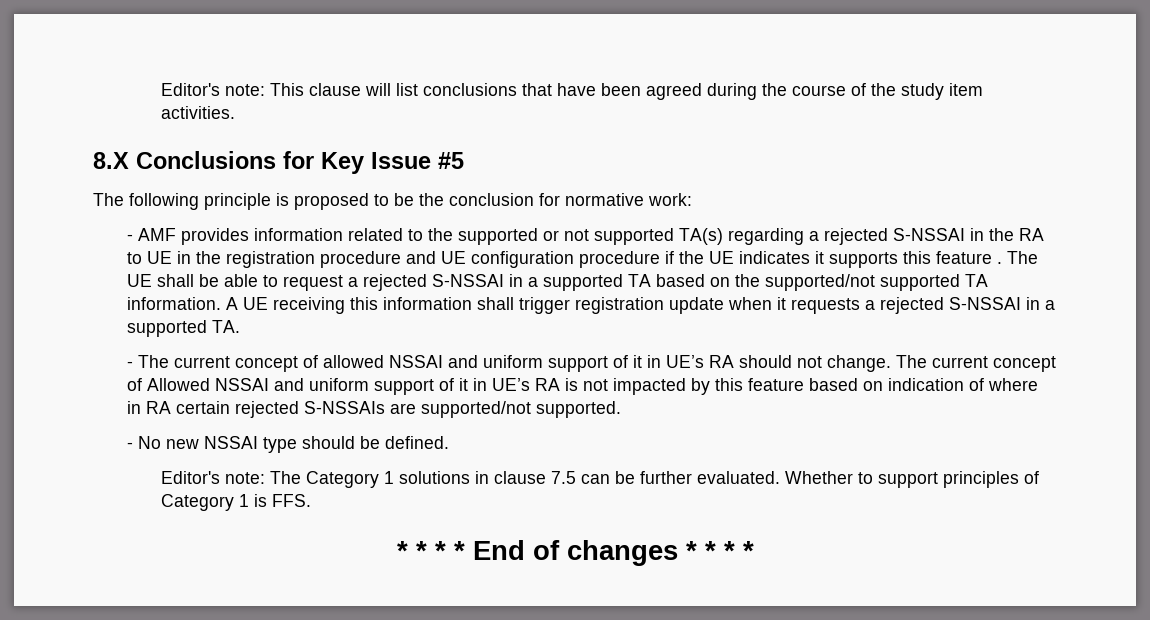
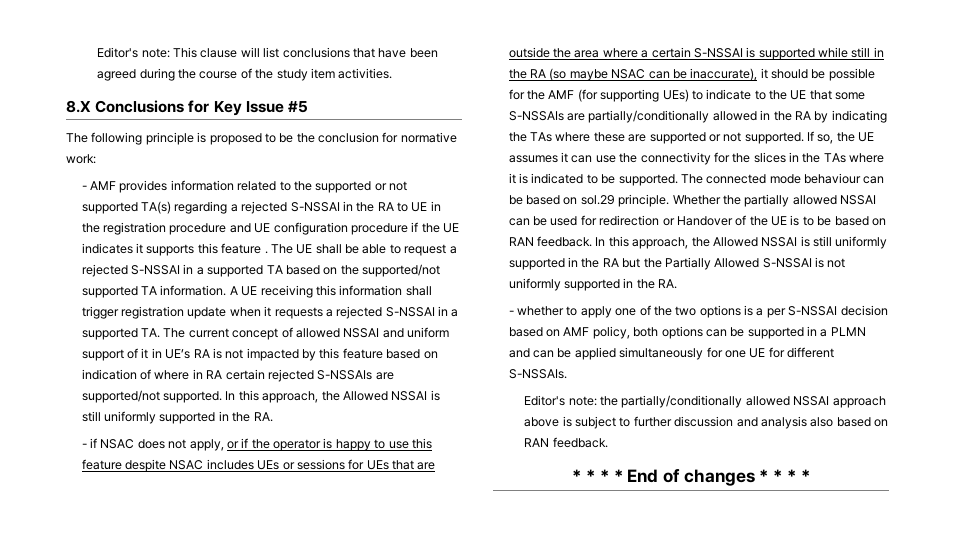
- A UE receiving this information shall trigger registration update when it requests a rejected S-NSSAI in a supported TA.
- - The current concept of allowed NSSAI and uniform support of it in UE’s RA should not change. The current concept of Allowed NSSAI and uniform support of it in UE’s RA is not impacted by this feature based on indication of where in RA certain rejected S-NSSAIs are supported/not supported.
- - No new NSSAI type should be defined.
- Editor's note: The Category 1 solutions in clause 7.5 can be further evaluated. Whether to support principles of Category 1 is FFS.
+ A UE receiving this information shall trigger registration update when it requests a rejected S-NSSAI in a supported TA. The current concept of allowed NSSAI and uniform support of it in UE’s RA is not impacted by this feature based on indication of where in RA certain rejected S-NSSAIs are supported/not supported. In this approach, the Allowed NSSAI is still uniformly supported in the RA.
+ - if NSAC does not apply, or if the operator is happy to use this feature despite NSAC includes UEs or sessions for UEs that are outside the area where a certain S-NSSAI is supported while still in the RA (so maybe NSAC can be inaccurate), it should be possible for the AMF (for supporting UEs) to indicate to the UE that some S-NSSAIs are partially/conditionally allowed in the RA by indicating the TAs where these are supported or not supported. If so, the UE assumes it can use the connectivity for the slices in the TAs where it is indicated to be supported. The connected mode behaviour can be based on sol.29 principle. Whether the partially allowed NSSAI can be used for redirection or Handover of the UE is to be based on RAN feedback. In this approach, the Allowed NSSAI is still uniformly supported in the RA but the Partially Allowed S-NSSAI is not uniformly supported in the RA.
+ - whether to apply one of the two options is a per S-NSSAI decision based on AMF policy, both options can be supported in a PLMN and can be applied simultaneously for one UE for different S-NSSAIs.
+ Editor's note: the partially/conditionally allowed NSSAI approach above is subject to further discussion and analysis also based on RAN feedback.

